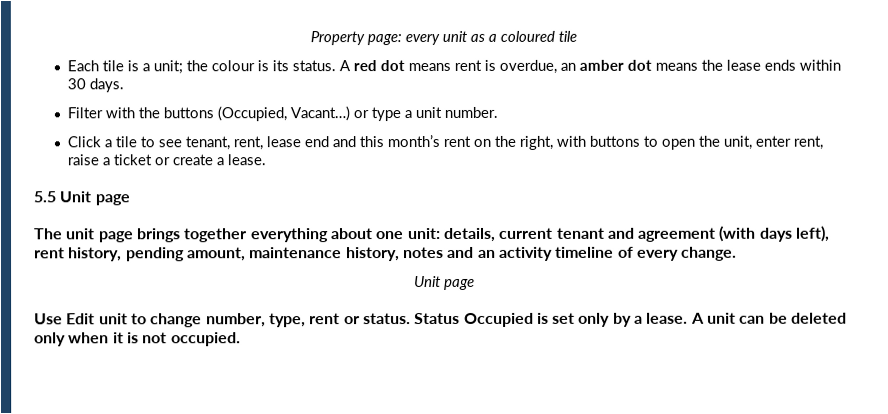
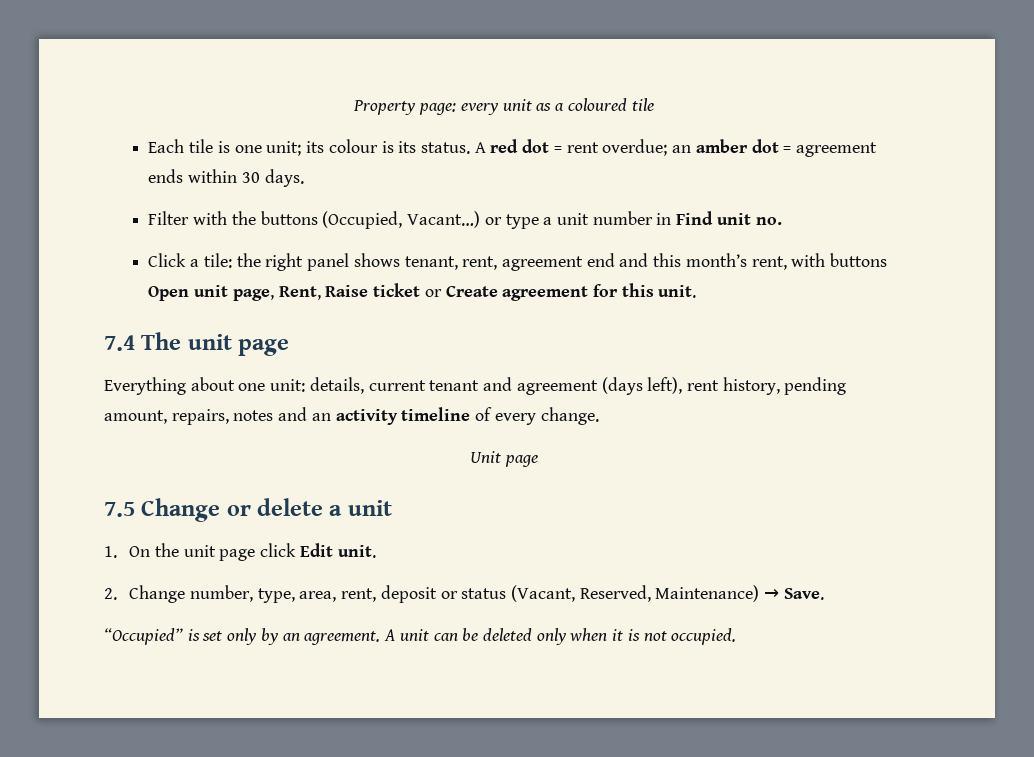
- Each tile is a unit; the colour is its status.
+ Each tile is one unit; its colour is its status.
- A red dot means rent is overdue, an amber dot means the lease ends within 30 days.
+ A red dot = rent overdue; an amber dot = agreement ends within 30 days.
- Filter with the buttons (Occupied, Vacant…) or type a unit number.
- Click a tile to see tenant, rent, lease end and this month’s rent on the right, with buttons to open the unit, enter rent, raise a ticket or create a lease.
- 5.5 Unit page
- The unit page brings together everything about one unit: details, current tenant and agreement (with days left), rent history, pending amount, maintenance history, notes and an activity timeline of every change.
+ Filter with the buttons (Occupied, Vacant…) or type a unit number in Find unit no.
+ Click a tile: the right panel shows tenant, rent, agreement end and this month’s rent, with buttons Open unit page, Rent, Raise ticket or Create agreement for this unit.
+ 7.4 The unit page
+ Everything about one unit: details, current tenant and agreement (days left), rent history, pending amount, repairs, notes and an activity timeline of every change.
- Use Edit unit to change number, type, rent or status. Status Occupied is set only by a lease.
+ 7.5 Change or delete a unit
+ 1. On the unit page click Edit unit.
+ 2. Change number, type, area, rent, deposit or status (Vacant, Reserved, Maintenance) → Save.
+ “Occupied” is set only by an agreement.

